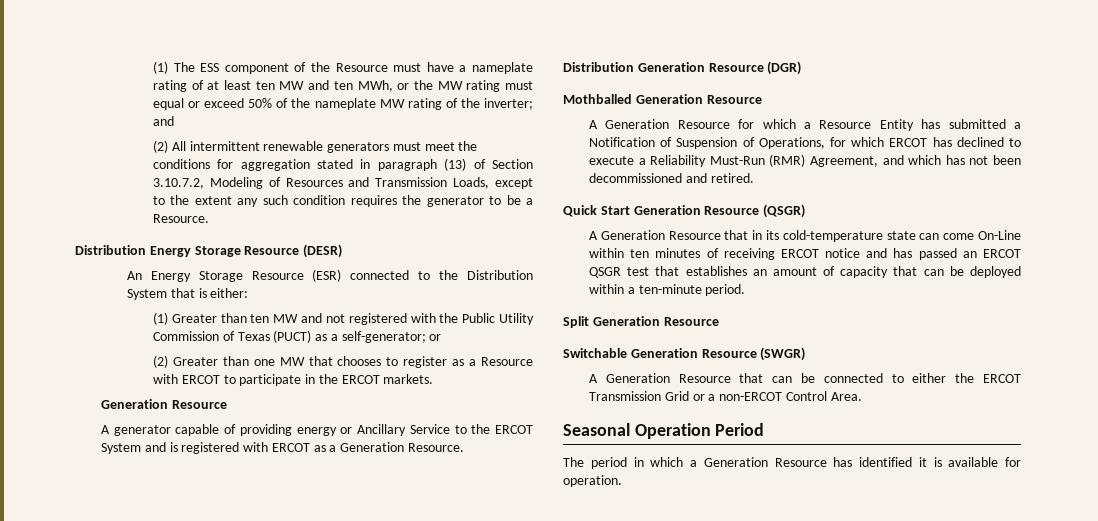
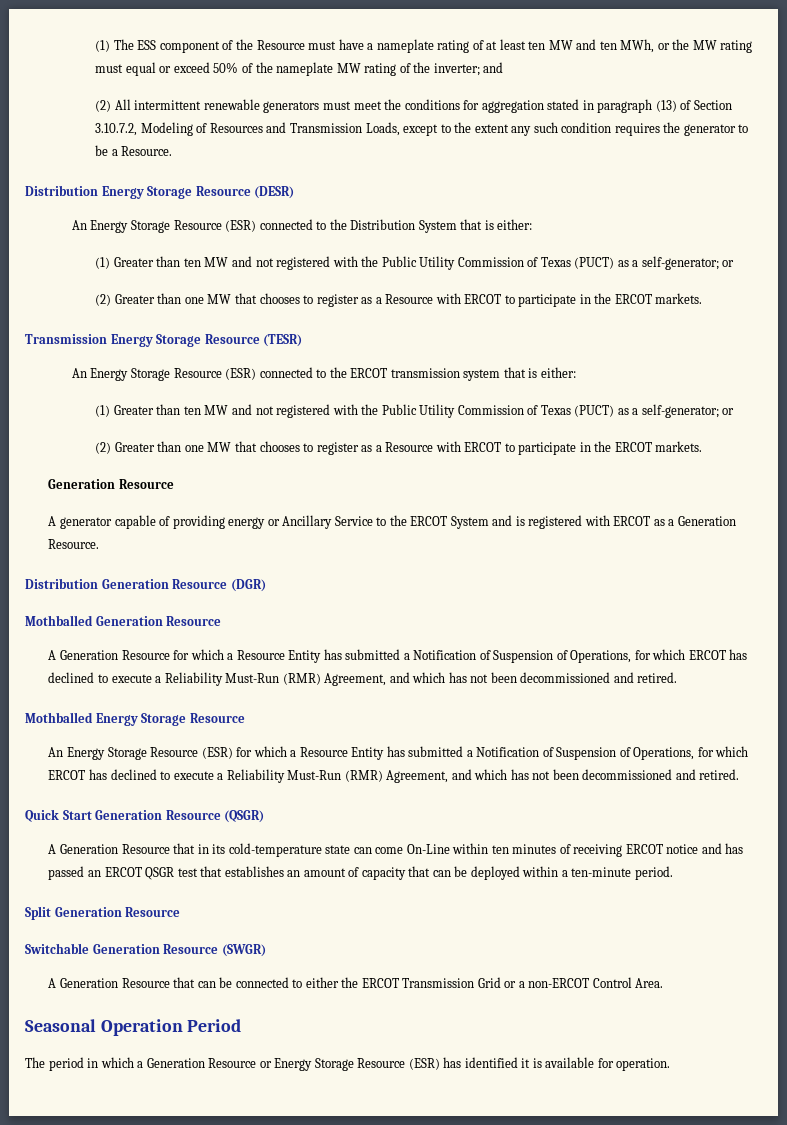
+ Transmission Energy Storage Resource (TESR)
+ An Energy Storage Resource (ESR) connected to the ERCOT transmission system that is either:
+ (1) Greater than ten MW and not registered with the Public Utility Commission of Texas (PUCT) as a self-generator; or
+ (2) Greater than one MW that chooses to register as a Resource with ERCOT to participate in the ERCOT markets.
+ Mothballed Energy Storage Resource
+ An Energy Storage Resource (ESR) for which a Resource Entity has submitted a Notification of Suspension of Operations, for which ERCOT has declined to execute a Reliability Must-Run (RMR) Agreement, and which has not been decommissioned and retired.
- The period in which a Generation Resource has identified it is available for operation.
+ The period in which a Generation Resource or Energy Storage Resource (ESR) has identified it is available for operation.

